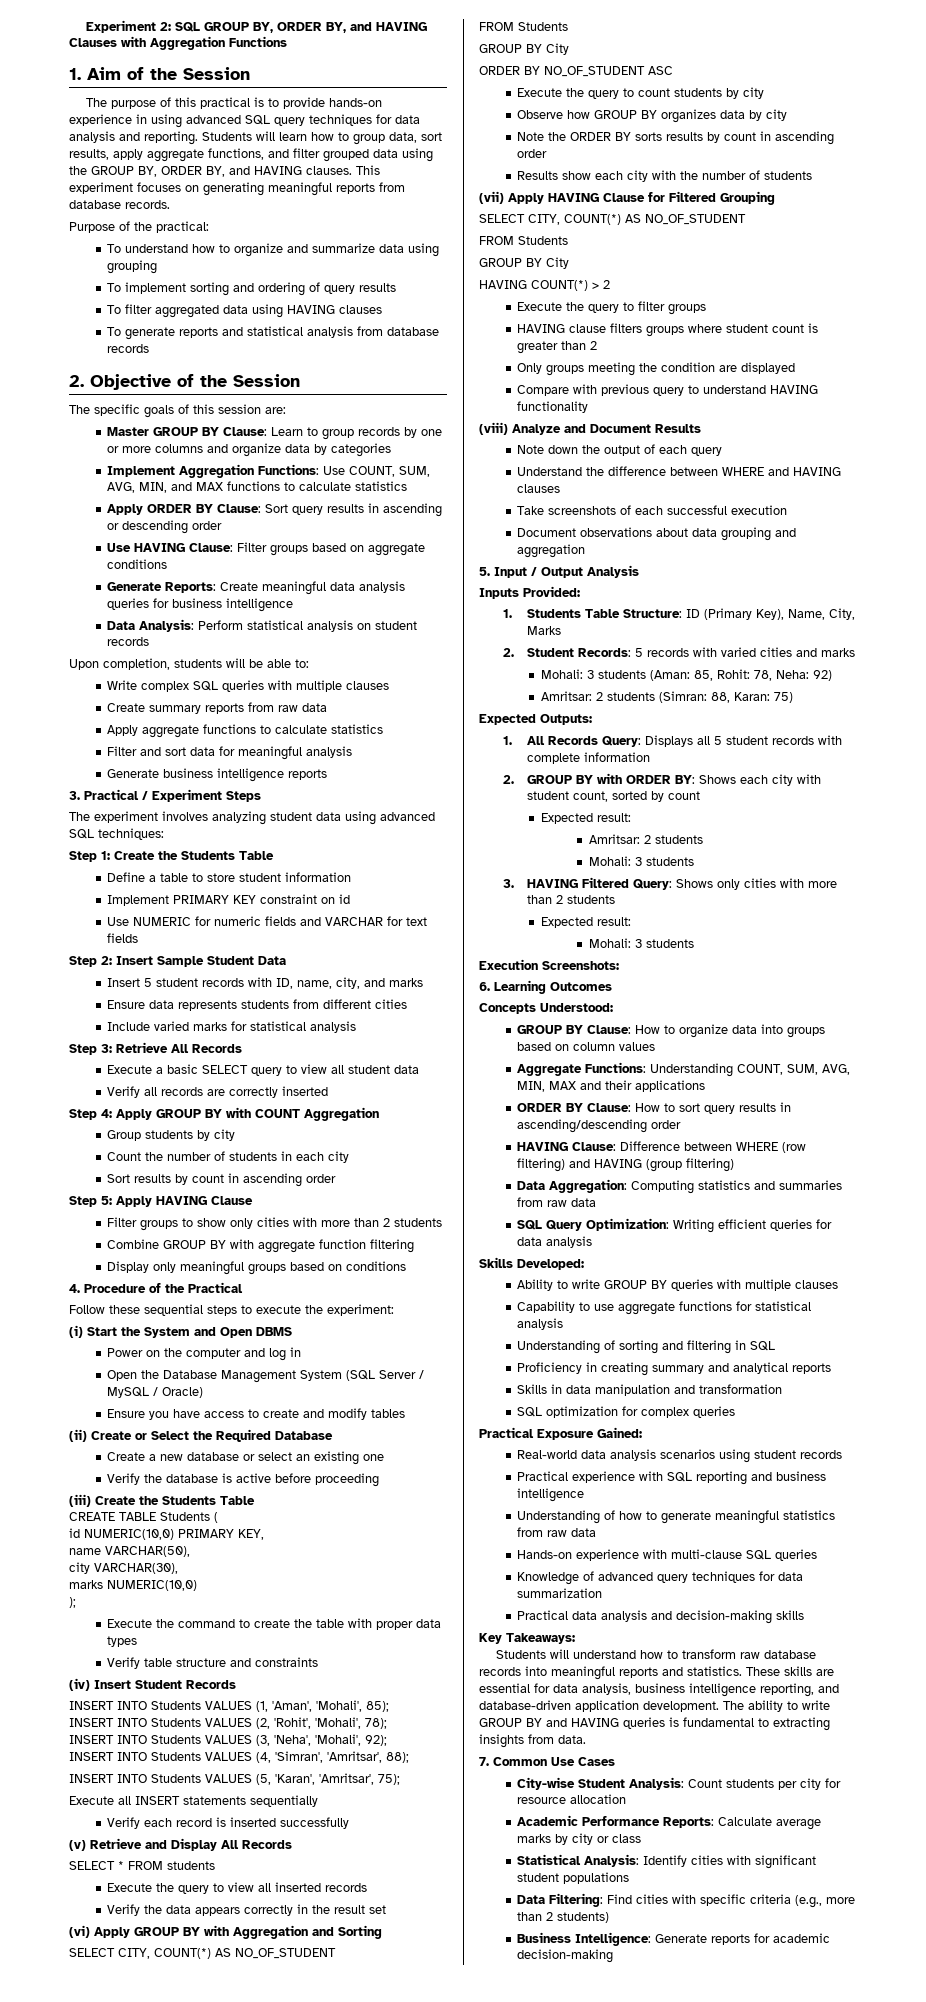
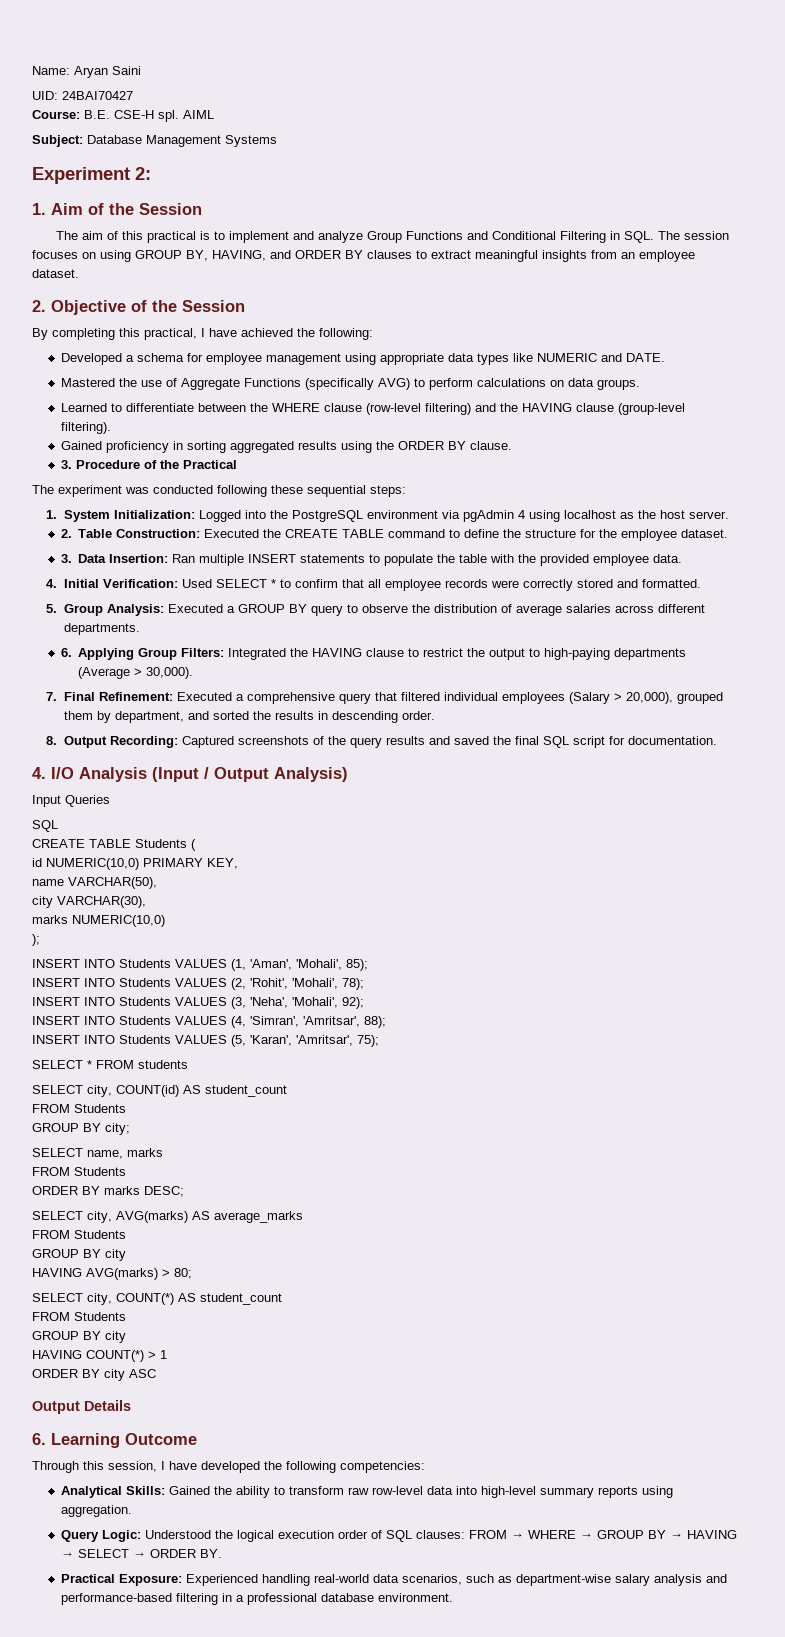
- Experiment 2: SQL GROUP BY, ORDER BY, and HAVING Clauses with Aggregation Functions
+ Name: Aryan Saini
+ UID: 24BAI70427
+ Course: B.E. CSE-H spl. AIML
+ Subject: Database Management Systems
+ Experiment 2:
- The purpose of this practical is to provide hands-on experience in using advanced SQL query techniques for data analysis and reporting. Students will learn how to group data, sort results, apply aggregate functions, and filter grouped data using the GROUP BY, ORDER BY, and HAVING clauses. This experiment focuses on generating meaningful reports from database records.
- Purpose of the practical:
- To understand how to organize and summarize data using grouping
- To implement sorting and ordering of query results
- To filter aggregated data using HAVING clauses
- To generate reports and statistical analysis from database records
+ The aim of this practical is to implement and analyze Group Functions and Conditional Filtering in SQL. The session focuses on using GROUP BY, HAVING, and ORDER BY clauses to extract meaningful insights from an employee dataset.
- The specific goals of this session are:
- Master GROUP BY Clause: Learn to group records by one or more columns and organize data by categories
- Implement Aggregation Functions: Use COUNT, SUM, AVG, MIN, and MAX functions to calculate statistics
- Apply ORDER BY Clause: Sort query results in ascending or descending order
- Use HAVING Clause: Filter groups based on aggregate conditions
- Generate Reports: Create meaningful data analysis queries for business intelligence
- Data Analysis: Perform statistical analysis on student records
- Upon completion, students will be able to:
- Write complex SQL queries with multiple clauses
- Create summary reports from raw data
- Apply aggregate functions to calculate statistics
- Filter and sort data for meaningful analysis
- Generate business intelligence reports
- 3. Practical / Experiment Steps
- The experiment involves analyzing student data using advanced SQL techniques:
- Step 1: Create the Students Table
- Define a table to store student information
- Implement PRIMARY KEY constraint on id
- Use NUMERIC for numeric fields and VARCHAR for text fields
- Step 2: Insert Sample Student Data
- Insert 5 student records with ID, name, city, and marks
- Ensure data represents students from different cities
- Include varied marks for statistical analysis
- Step 3: Retrieve All Records
- Execute a basic SELECT query to view all student data
- Verify all records are correctly inserted
- Step 4: Apply GROUP BY with COUNT Aggregation
- Group students by city
- Count the number of students in each city
- Sort results by count in ascending order
- Step 5: Apply HAVING Clause
- Filter groups to show only cities with more than 2 students
- Combine GROUP BY with aggregate function filtering
- Display only meaningful groups based on conditions
- 4. Procedure of the Practical
- Follow these sequential steps to execute the experiment:
- (i) Start the System and Open DBMS
- Power on the computer and log in
- Open the Database Management System (SQL Server / MySQL / Oracle)
- Ensure you have access to create and modify tables
- (ii) Create or Select the Required Database
- Create a new database or select an existing one
- Verify the database is active before proceeding
- (iii) Create the Students Table
+ By completing this practical, I have achieved the following:
+ Developed a schema for employee management using appropriate data types like NUMERIC and DATE.
+ Mastered the use of Aggregate Functions (specifically AVG) to perform calculations on data groups.
+ Learned to differentiate between the WHERE clause (row-level filtering) and the HAVING clause (group-level filtering).
+ Gained proficiency in sorting aggregated results using the ORDER BY clause.
+ 3. Procedure of the Practical
+ The experiment was conducted following these sequential steps:
+ 1. System Initialization: Logged into the PostgreSQL environment via pgAdmin 4 using localhost as the host server.
+ 2. Table Construction: Executed the CREATE TABLE command to define the structure for the employee dataset.
+ 3. Data Insertion: Ran multiple INSERT statements to populate the table with the provided employee data.
+ 4. Initial Verification: Used SELECT * to confirm that all employee records were correctly stored and formatted.
+ 5. Group Analysis: Executed a GROUP BY query to observe the distribution of average salaries across different departments.
+ 6. Applying Group Filters: Integrated the HAVING clause to restrict the output to high-paying departments (Average > 30,000).
+ 7. Final Refinement: Executed a comprehensive query that filtered individual employees (Salary > 20,000), grouped them by department, and sorted the results in descending order.
+ 8. Output Recording: Captured screenshots of the query results and saved the final SQL script for documentation.
+ 4. I/O Analysis (Input / Output Analysis)
+ Input Queries
+ SQL
- Execute the command to create the table with proper data types
- Verify table structure and constraints
- (iv) Insert Student Records
- Execute all INSERT statements sequentially
- Verify each record is inserted successfully
- (v) Retrieve and Display All Records
  SELECT * FROM students
- Execute the query to view all inserted records
- Verify the data appears correctly in the result set
- (vi) Apply GROUP BY with Aggregation and Sorting
- SELECT CITY, COUNT(*) AS NO_OF_STUDENT
+ SELECT city, COUNT(id) AS student_count
  FROM Students
- GROUP BY City
- ORDER BY NO_OF_STUDENT ASC
- Execute the query to count students by city
- Observe how GROUP BY organizes data by city
- Note the ORDER BY sorts results by count in ascending order
- Results show each city with the number of students
- (vii) Apply HAVING Clause for Filtered Grouping
- SELECT CITY, COUNT(*) AS NO_OF_STUDENT
+ GROUP BY city;
+ SELECT name, marks
  FROM Students
- GROUP BY City
- HAVING COUNT(*) > 2
- Execute the query to filter groups
- HAVING clause filters groups where student count is greater than 2
- Only groups meeting the condition are displayed
- Compare with previous query to understand HAVING functionality
- (viii) Analyze and Document Results
- Note down the output of each query
- Understand the difference between WHERE and HAVING clauses
- Take screenshots of each successful execution
- Document observations about data grouping and aggregation
- 5. Input / Output Analysis
- Inputs Provided:
- 1. Students Table Structure: ID (Primary Key), Name, City, Marks
- 2. Student Records: 5 records with varied cities and marks
- Mohali: 3 students (Aman: 85, Rohit: 78, Neha: 92)
- Amritsar: 2 students (Simran: 88, Karan: 75)
- Expected Outputs:
- 1. All Records Query: Displays all 5 student records with complete information
- 2. GROUP BY with ORDER BY: Shows each city with student count, sorted by count
- Expected result:
- Amritsar: 2 students
- Mohali: 3 students
- 3. HAVING Filtered Query: Shows only cities with more than 2 students
- Expected result:
- Mohali: 3 students
- Execution Screenshots:
- 6. Learning Outcomes
- Concepts Understood:
- GROUP BY Clause: How to organize data into groups based on column values
- Aggregate Functions: Understanding COUNT, SUM, AVG, MIN, MAX and their applications
- ORDER BY Clause: How to sort query results in ascending/descending order
- HAVING Clause: Difference between WHERE (row filtering) and HAVING (group filtering)
- Data Aggregation: Computing statistics and summaries from raw data
- SQL Query Optimization: Writing efficient queries for data analysis
- Skills Developed:
- Ability to write GROUP BY queries with multiple clauses
- Capability to use aggregate functions for statistical analysis
- Understanding of sorting and filtering in SQL
- Proficiency in creating summary and analytical reports
- Skills in data manipulation and transformation
- SQL optimization for complex queries
- Practical Exposure Gained:
- Real-world data analysis scenarios using student records
- Practical experience with SQL reporting and business intelligence
- Understanding of how to generate meaningful statistics from raw data
- Hands-on experience with multi-clause SQL queries
- Knowledge of advanced query techniques for data summarization
- Practical data analysis and decision-making skills
- Key Takeaways:
- Students will understand how to transform raw database records into meaningful reports and statistics. These skills are essential for data analysis, business intelligence reporting, and database-driven application development. The ability to write GROUP BY and HAVING queries is fundamental to extracting insights from data.
- 7. Common Use Cases
- City-wise Student Analysis: Count students per city for resource allocation
- Academic Performance Reports: Calculate average marks by city or class
- Statistical Analysis: Identify cities with significant student populations
- Data Filtering: Find cities with specific criteria (e.g., more than 2 students)
- Business Intelligence: Generate reports for academic decision-making
+ ORDER BY marks DESC;
+ SELECT city, AVG(marks) AS average_marks
+ FROM Students
+ GROUP BY city
+ HAVING AVG(marks) > 80;
+ SELECT city, COUNT(*) AS student_count
+ FROM Students
+ GROUP BY city
+ HAVING COUNT(*) > 1
+ ORDER BY city ASC
+ Output Details
+ 6. Learning Outcome
+ Through this session, I have developed the following competencies:
+ Analytical Skills: Gained the ability to transform raw row-level data into high-level summary reports using aggregation.
+ Query Logic: Understood the logical execution order of SQL clauses: FROM → WHERE → GROUP BY → HAVING → SELECT → ORDER BY.
+ Practical Exposure: Experienced handling real-world data scenarios, such as department-wise salary analysis and performance-based filtering in a professional database environment.

